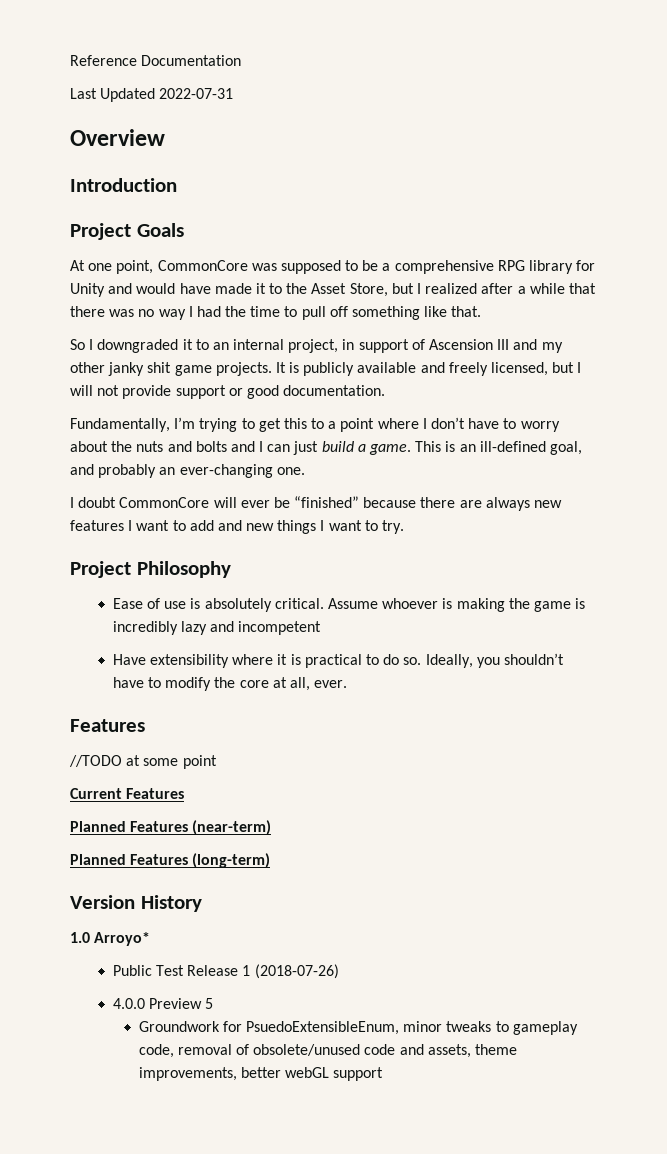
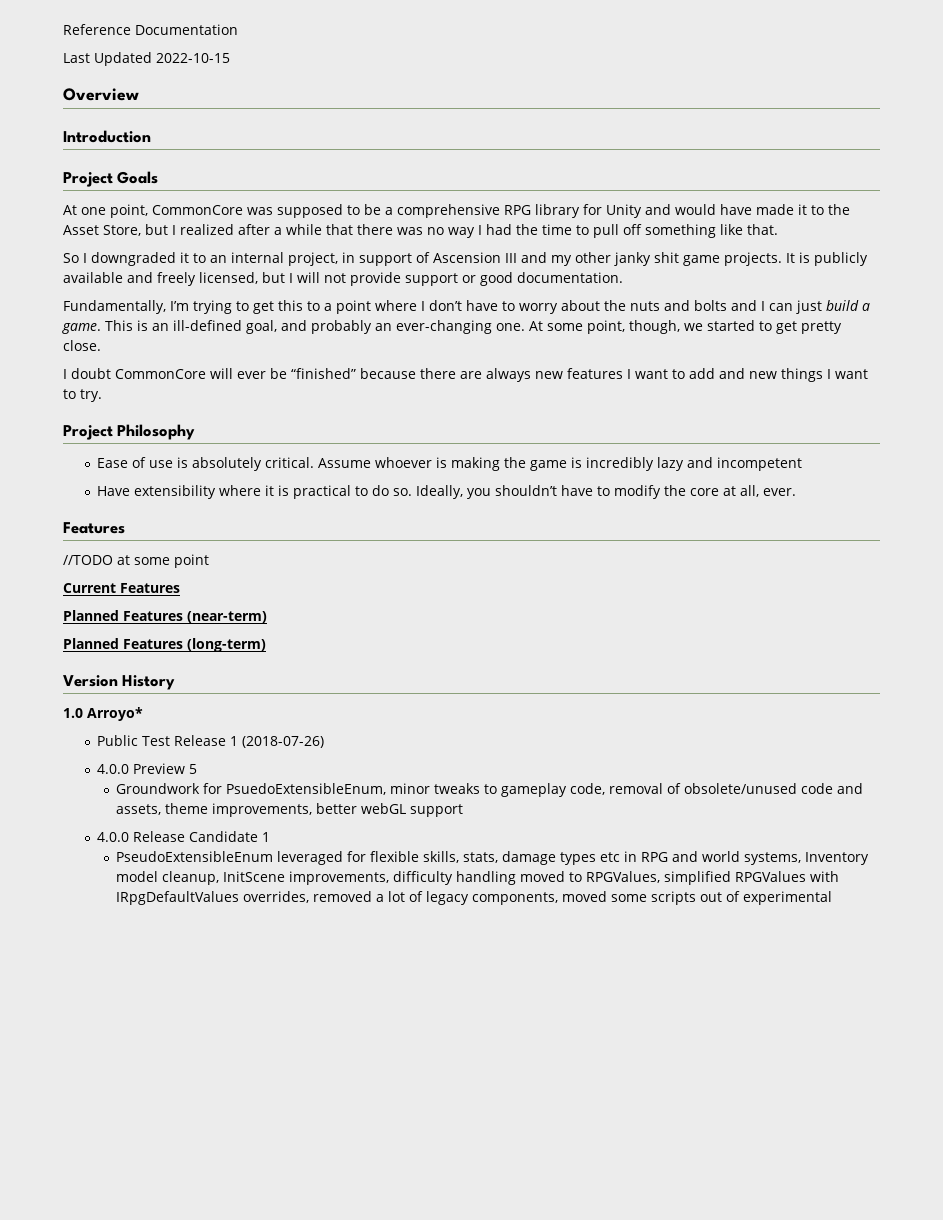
- Last Updated 2022-07-31
+ Last Updated 2022-10-15
+ At some point, though, we started to get pretty close.
+ 4.0.0 Release Candidate 1
+ PseudoExtensibleEnum leveraged for flexible skills, stats, damage types etc in RPG and world systems, Inventory model cleanup, InitScene improvements, difficulty handling moved to RPGValues, simplified RPGValues with IRpgDefaultValues overrides, removed a lot of legacy components, moved some scripts out of experimental

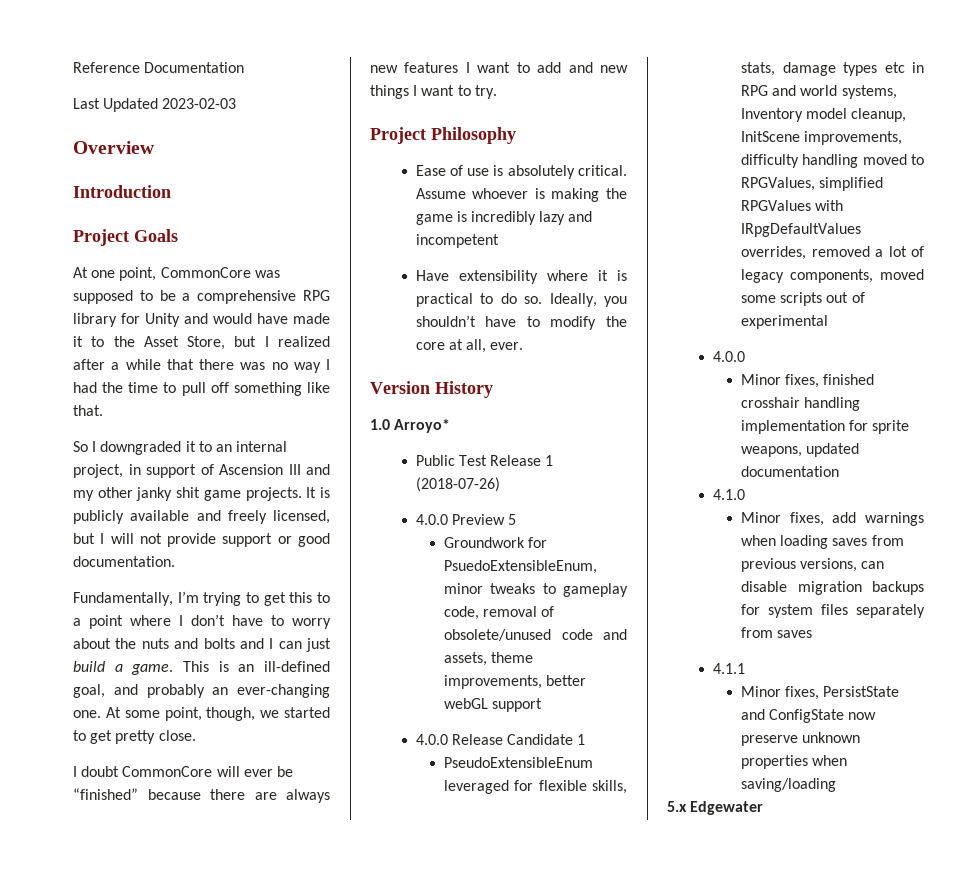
- Last Updated 2022-10-15
+ Last Updated 2023-02-03
  Ideally, you shouldn’t have to modify the core at all, ever.
- Features
- //TODO at some point
- Current Features
- Planned Features (near-term)
- Planned Features (long-term)
  PseudoExtensibleEnum leveraged for flexible skills, stats, damage types etc in RPG and world systems, Inventory model cleanup, InitScene improvements, difficulty handling moved to RPGValues, simplified RPGValues with IRpgDefaultValues overrides, removed a lot of legacy components, moved some scripts out of experimental
+ 4.0.0
+ Minor fixes, finished crosshair handling implementation for sprite weapons, updated documentation
+ 4.1.0
+ Minor fixes, add warnings when loading saves from previous versions, can disable migration backups for system files separately from saves
+ 4.1.1
+ Minor fixes, PersistState and ConfigState now preserve unknown properties when saving/loading
+ 5.x Edgewater

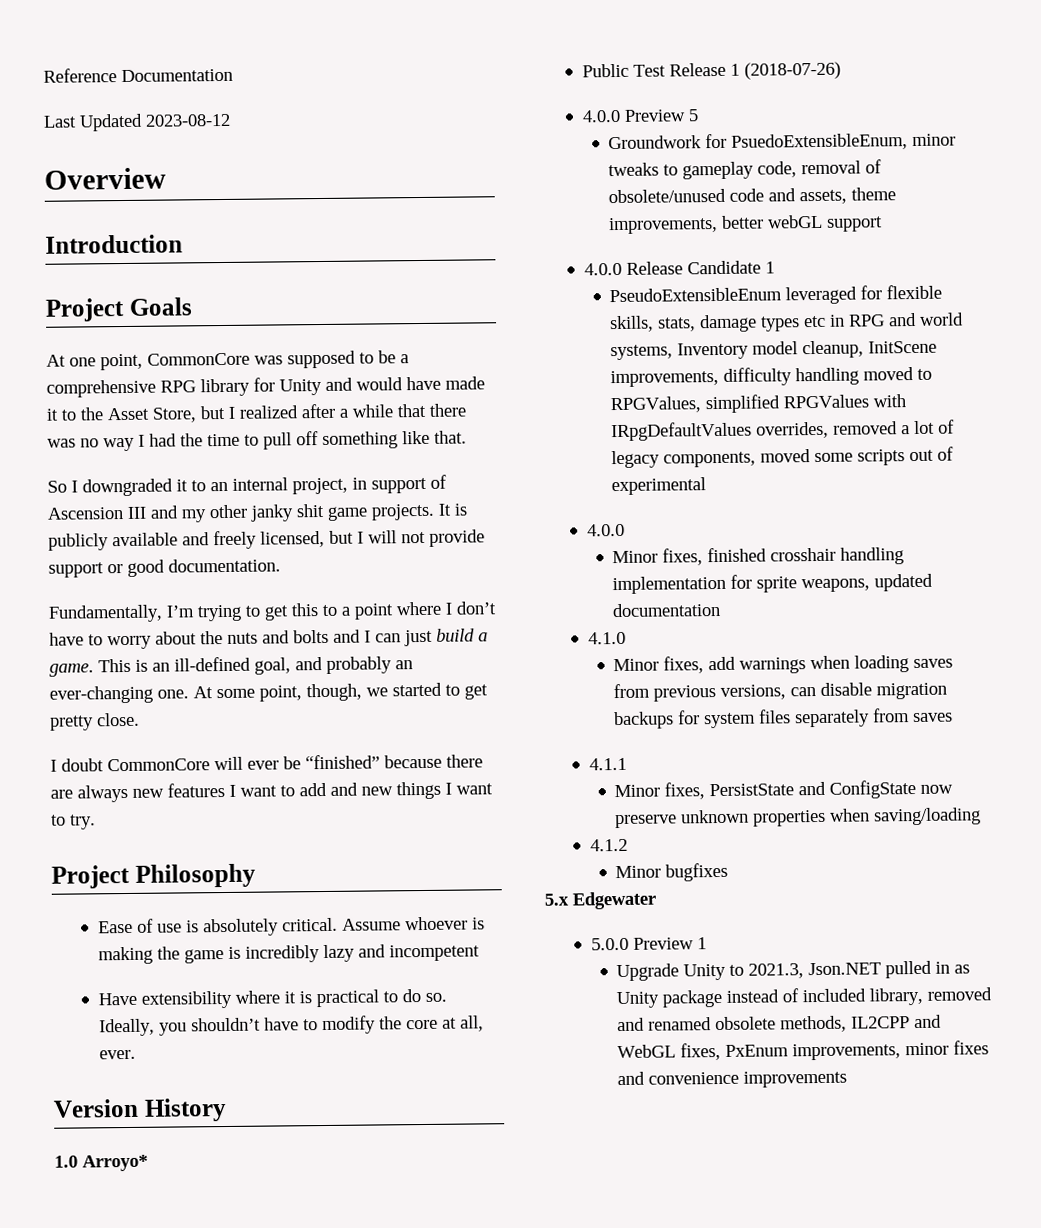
- Last Updated 2023-02-03
+ Last Updated 2023-08-12
+ 4.1.2
+ Minor bugfixes
+ 5.0.0 Preview 1
+ Upgrade Unity to 2021.3, Json.NET pulled in as Unity package instead of included library, removed and renamed obsolete methods, IL2CPP and WebGL fixes, PxEnum improvements, minor fixes and convenience improvements

